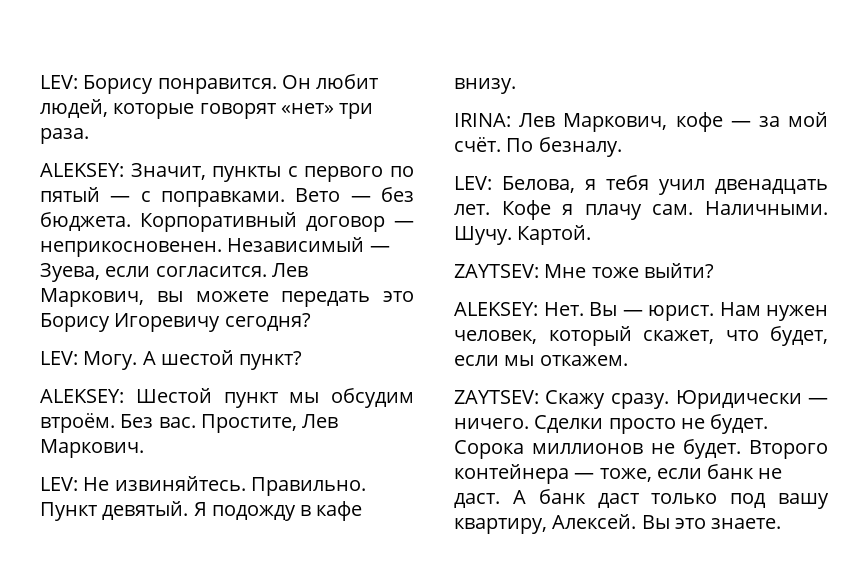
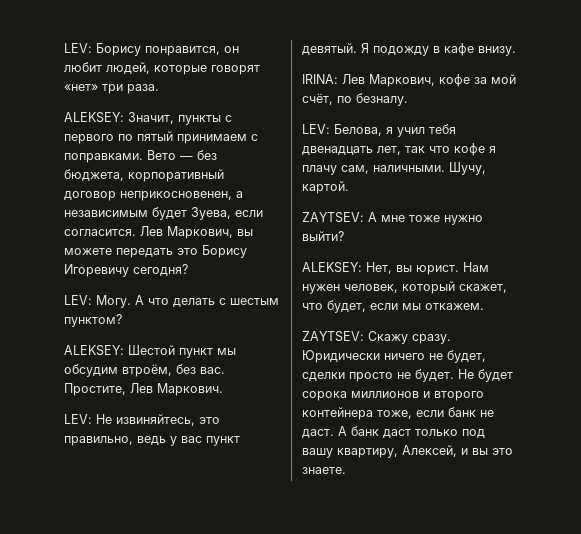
- LEV: Борису понравится. Он любит людей, которые говорят «нет» три раза.
+ LEV: Борису понравится, он любит людей, которые говорят «нет» три раза.
- ALEKSEY: Значит, пункты с первого по пятый — с поправками.
+ ALEKSEY: Значит, пункты с первого по пятый принимаем с поправками.
- Вето — без бюджета. Корпоративный договор — неприкосновенен. Независимый — Зуева, если согласится.
+ Вето — без бюджета, корпоративный договор неприкосновенен, а независимым будет Зуева, если согласится.
- А шестой пункт?
+ А что делать с шестым пунктом?
- ALEKSEY: Шестой пункт мы обсудим втроём. Без вас.
+ ALEKSEY: Шестой пункт мы обсудим втроём, без вас.
- LEV: Не извиняйтесь. Правильно. Пункт девятый.
+ LEV: Не извиняйтесь, это правильно, ведь у вас пункт девятый.
- IRINA: Лев Маркович, кофе — за мой счёт. По безналу.
+ IRINA: Лев Маркович, кофе за мой счёт, по безналу.
- LEV: Белова, я тебя учил двенадцать лет. Кофе я плачу сам. Наличными. Шучу. Картой.
- ZAYTSEV: Мне тоже выйти?
+ LEV: Белова, я учил тебя двенадцать лет, так что кофе я плачу сам, наличными. Шучу, картой.
+ ZAYTSEV: А мне тоже нужно выйти?
- ALEKSEY: Нет. Вы — юрист.
+ ALEKSEY: Нет, вы юрист.
- Юридически — ничего. Сделки просто не будет. Сорока миллионов не будет. Второго контейнера — тоже, если банк не даст.
+ Юридически ничего не будет, сделки просто не будет. Не будет сорока миллионов и второго контейнера тоже, если банк не даст.
- А банк даст только под вашу квартиру, Алексей. Вы это знаете.
+ А банк даст только под вашу квартиру, Алексей, и вы это знаете.

